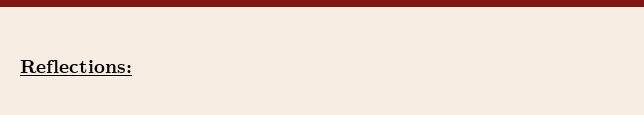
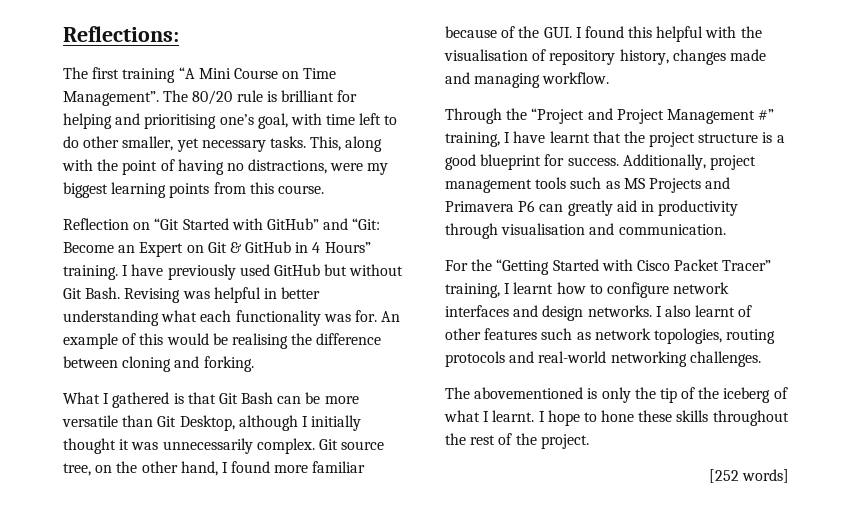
+ The first training “A Mini Course on Time Management”. The 80/20 rule is brilliant for helping and prioritising one’s goal, with time left to do other smaller, yet necessary tasks. This, along with the point of having no distractions, were my biggest learning points from this course.
+ Reflection on “Git Started with GitHub” and “Git: Become an Expert on Git & GitHub in 4 Hours” training. I have previously used GitHub but without Git Bash. Revising was helpful in better understanding what each functionality was for. An example of this would be realising the difference between cloning and forking.
+ What I gathered is that Git Bash can be more versatile than Git Desktop, although I initially thought it was unnecessarily complex. Git source tree, on the other hand, I found more familiar because of the GUI. I found this helpful with the visualisation of repository history, changes made and managing workflow.
+ Through the “Project and Project Management #” training, I have learnt that the project structure is a good blueprint for success. Additionally, project management tools such as MS Projects and Primavera P6 can greatly aid in productivity through visualisation and communication.
+ For the “Getting Started with Cisco Packet Tracer” training, I learnt how to configure network interfaces and design networks. I also learnt of other features such as network topologies, routing protocols and real-world networking challenges.
+ The abovementioned is only the tip of the iceberg of what I learnt. I hope to hone these skills throughout the rest of the project.
+ [252 words]

